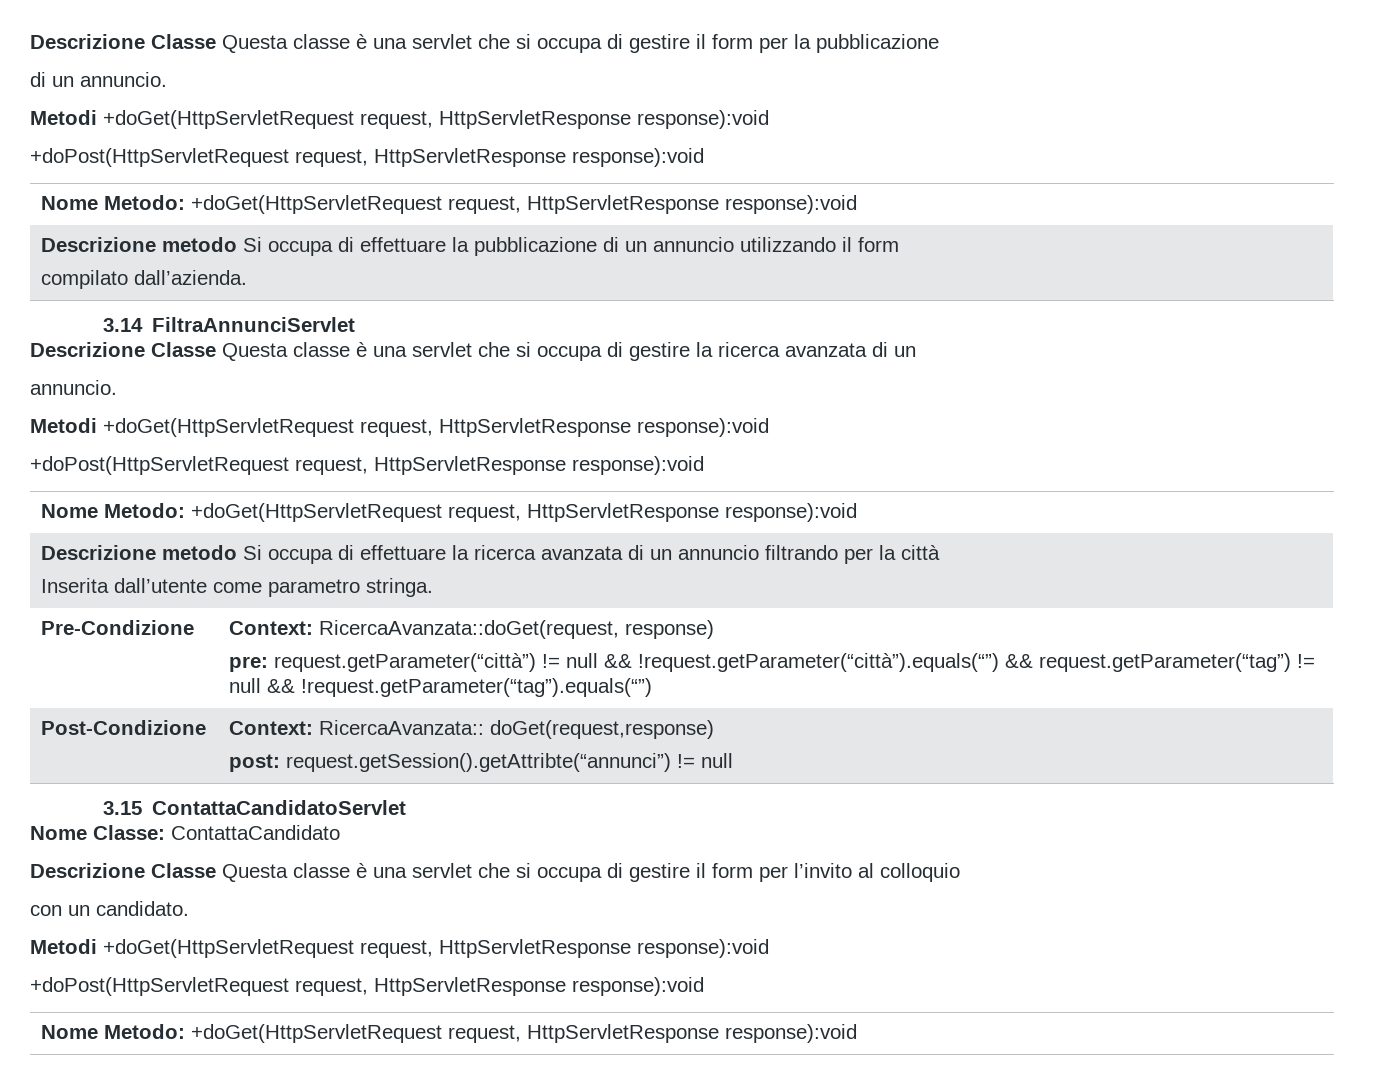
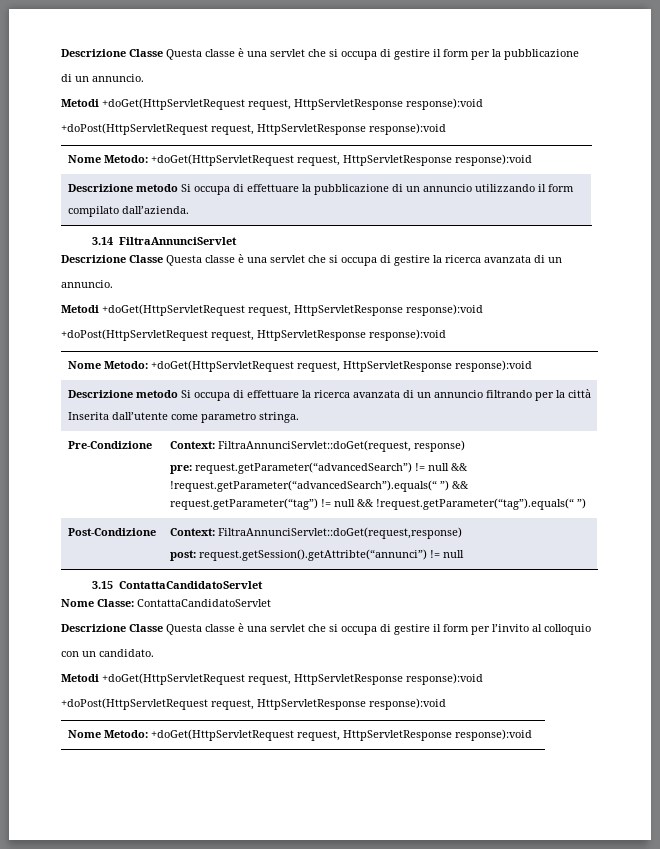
- Pre-Condizione | Context: RicercaAvanzata::doGet(request, response)
- pre: request.getParameter(“città”) != null && !request.getParameter(“città”).equals(“”) && request.getParameter(“tag”) != null && !request.getParameter(“tag”).equals(“”)
+ Pre-Condizione | Context: FiltraAnnunciServlet::doGet(request, response)
+ pre: request.getParameter(“advancedSearch”) != null && !request.getParameter(“advancedSearch”).equals(“ ”) && request.getParameter(“tag”) != null && !request.getParameter(“tag”).equals(“ ”)
- Post-Condizione | Context: RicercaAvanzata:: doGet(request,response)
+ Post-Condizione | Context: FiltraAnnunciServlet::doGet(request,response)
- Nome Classe: ContattaCandidato
+ Nome Classe: ContattaCandidatoServlet

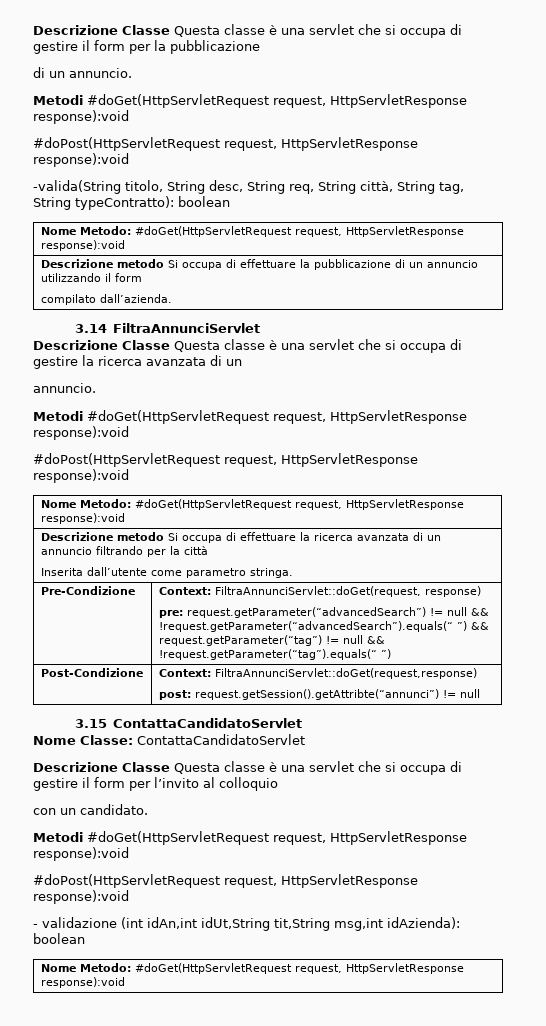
  di un annuncio.
- Metodi +doGet(HttpServletRequest request, HttpServletResponse response):void
- +doPost(HttpServletRequest request, HttpServletResponse response):void
- Nome Metodo: +doGet(HttpServletRequest request, HttpServletResponse response):void
+ Metodi #doGet(HttpServletRequest request, HttpServletResponse response):void
+ #doPost(HttpServletRequest request, HttpServletResponse response):void
+ -valida(String titolo, String desc, String req, String città, String tag, String typeContratto): boolean
+ Nome Metodo: #doGet(HttpServletRequest request, HttpServletResponse response):void
  Descrizione Classe Questa classe è una servlet che si occupa di gestire la ricerca avanzata di un
  annuncio.
- Metodi +doGet(HttpServletRequest request, HttpServletResponse response):void
- +doPost(HttpServletRequest request, HttpServletResponse response):void
- Nome Metodo: +doGet(HttpServletRequest request, HttpServletResponse response):void
+ Metodi #doGet(HttpServletRequest request, HttpServletResponse response):void
+ #doPost(HttpServletRequest request, HttpServletResponse response):void
+ Nome Metodo: #doGet(HttpServletRequest request, HttpServletResponse response):void
  con un candidato.
- Metodi +doGet(HttpServletRequest request, HttpServletResponse response):void
- +doPost(HttpServletRequest request, HttpServletResponse response):void
- Nome Metodo: +doGet(HttpServletRequest request, HttpServletResponse response):void
+ Metodi #doGet(HttpServletRequest request, HttpServletResponse response):void
+ #doPost(HttpServletRequest request, HttpServletResponse response):void
+ - validazione (int idAn,int idUt,String tit,String msg,int idAzienda): boolean
+ Nome Metodo: #doGet(HttpServletRequest request, HttpServletResponse response):void

